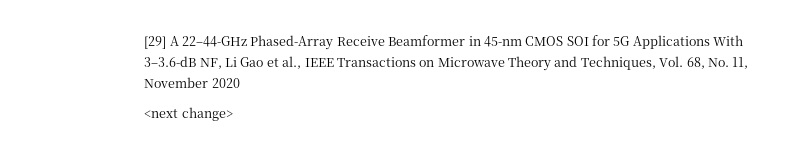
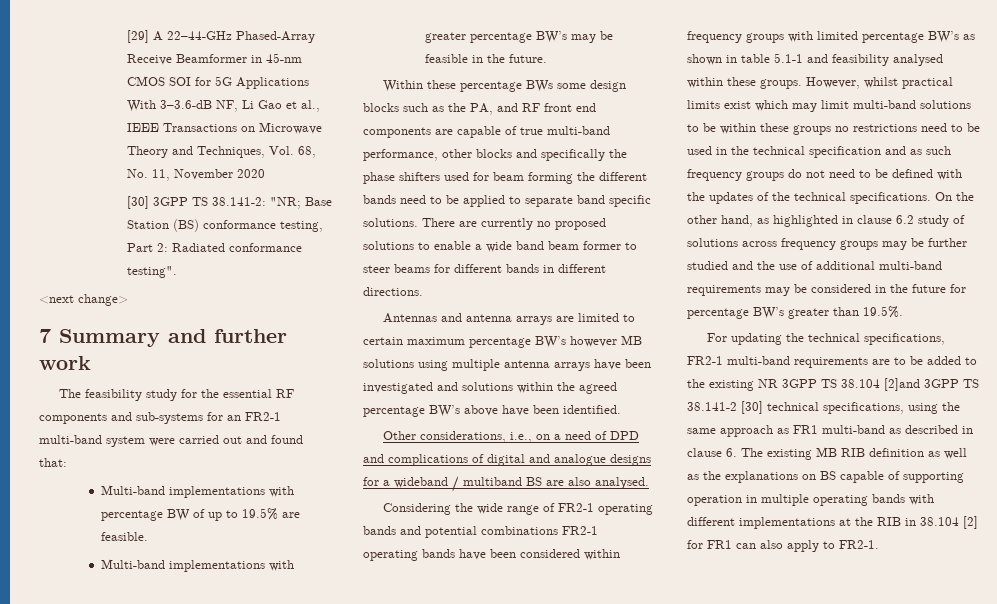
+ [30] 3GPP TS 38.141-2: "NR; Base Station (BS) conformance testing, Part 2: Radiated conformance testing".
  <next change>
+ 7 Summary and further work
+ The feasibility study for the essential RF components and sub-systems for an FR2-1 multi-band system were carried out and found that:
+ Multi-band implementations with percentage BW of up to 19.5% are feasible.
+ Multi-band implementations with greater percentage BW’s may be feasible in the future.
+ Within these percentage BWs some design blocks such as the PA, and RF front end components are capable of true multi-band performance, other blocks and specifically the phase shifters used for beam forming the different bands need to be applied to separate band specific solutions. There are currently no proposed solutions to enable a wide band beam former to steer beams for different bands in different directions.
+ Antennas and antenna arrays are limited to certain maximum percentage BW’s however MB solutions using multiple antenna arrays have been investigated and solutions within the agreed percentage BW’s above have been identified.
+ Other considerations, i.e., on a need of DPD and complications of digital and analogue designs for a wideband / multiband BS are also analysed.
+ Considering the wide range of FR2-1 operating bands and potential combinations FR2-1 operating bands have been considered within frequency groups with limited percentage BW’s as shown in table 5.1-1 and feasibility analysed within these groups. However, whilst practical limits exist which may limit multi-band solutions to be within these groups no restrictions need to be used in the technical specification and as such frequency groups do not need to be defined with the updates of the technical specifications. On the other hand, as highlighted in clause 6.2 study of solutions across frequency groups may be further studied and the use of additional multi-band requirements may be considered in the future for percentage BW’s greater than 19.5%.
+ For updating the technical specifications, FR2-1 multi-band requirements are to be added to the existing NR 3GPP TS 38.104 [2]and 3GPP TS 38.141-2 [30] technical specifications, using the same approach as FR1 multi-band as described in clause 6. The existing MB RIB definition as well as the explanations on BS capable of supporting operation in multiple operating bands with different implementations at the RIB in 38.104 [2] for FR1 can also apply to FR2-1.

